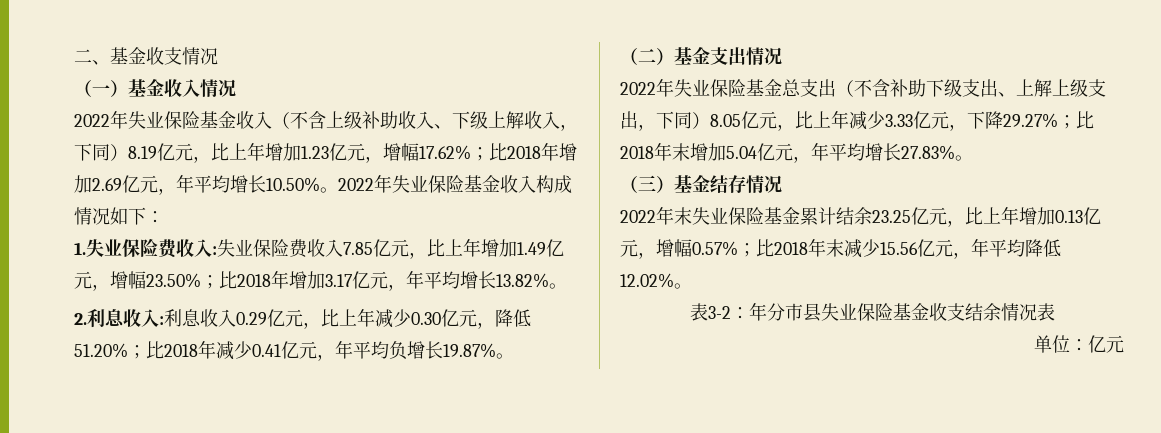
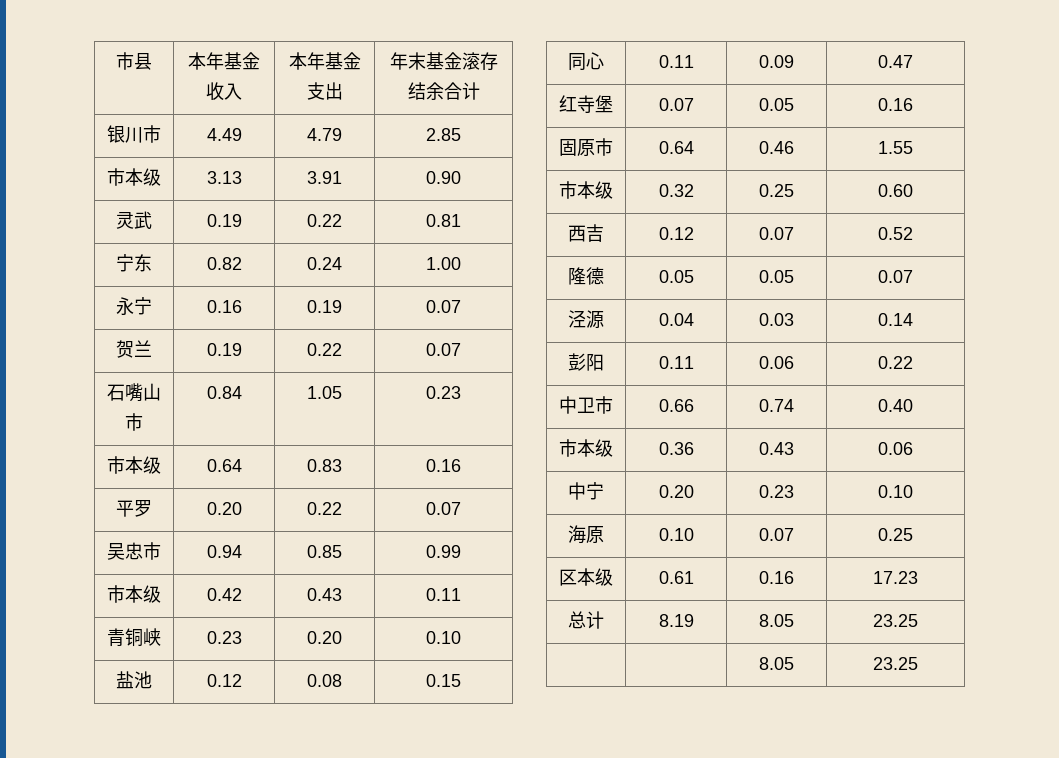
- 二、基金收支情况
- （一）基金收入情况
- 2022年失业保险基金收入（不含上级补助收入、下级上解收入，下同）8.19亿元，比上年增加1.23亿元，增幅17.62%；比2018年增加2.69亿元，年平均增长10.50%。2022年失业保险基金收入构成情况如下：
- 1.失业保险费收入:失业保险费收入7.85亿元，比上年增加1.49亿元，增幅23.50%；比2018年增加3.17亿元，年平均增长13.82%。
- 2.利息收入:利息收入0.29亿元，比上年减少0.30亿元，降低51.20%；比2018年减少0.41亿元，年平均负增长19.87%。
- （二）基金支出情况
- 2022年失业保险基金总支出（不含补助下级支出、上解上级支出，下同）8.05亿元，比上年减少3.33亿元，下降29.27%；比2018年末增加5.04亿元，年平均增长27.83%。
- （三）基金结存情况
- 2022年末失业保险基金累计结余23.25亿元，比上年增加0.13亿元，增幅0.57%；比2018年末减少15.56亿元，年平均降低12.02%。
- 表3-2：年分市县失业保险基金收支结余情况表
- 单位：亿元
+ 市县 | 本年基金收入 | 本年基金支出 | 年末基金滚存结余合计
+ 银川市 | 4.49 | 4.79 | 2.85
+ 市本级 | 3.13 | 3.91 | 0.90
+ 灵武 | 0.19 | 0.22 | 0.81
+ 宁东 | 0.82 | 0.24 | 1.00
+ 永宁 | 0.16 | 0.19 | 0.07
+ 贺兰 | 0.19 | 0.22 | 0.07
+ 石嘴山市 | 0.84 | 1.05 | 0.23
+ 市本级 | 0.64 | 0.83 | 0.16
+ 平罗 | 0.20 | 0.22 | 0.07
+ 吴忠市 | 0.94 | 0.85 | 0.99
+ 市本级 | 0.42 | 0.43 | 0.11
+ 青铜峡 | 0.23 | 0.20 | 0.10
+ 盐池 | 0.12 | 0.08 | 0.15
+ 同心 | 0.11 | 0.09 | 0.47
+ 红寺堡 | 0.07 | 0.05 | 0.16
+ 固原市 | 0.64 | 0.46 | 1.55
+ 市本级 | 0.32 | 0.25 | 0.60
+ 西吉 | 0.12 | 0.07 | 0.52
+ 隆德 | 0.05 | 0.05 | 0.07
+ 泾源 | 0.04 | 0.03 | 0.14
+ 彭阳 | 0.11 | 0.06 | 0.22
+ 中卫市 | 0.66 | 0.74 | 0.40
+ 市本级 | 0.36 | 0.43 | 0.06
+ 中宁 | 0.20 | 0.23 | 0.10
+ 海原 | 0.10 | 0.07 | 0.25
+ 区本级 | 0.61 | 0.16 | 17.23
+ 总计 | 8.19 | 8.05 | 23.25
+ | | 8.05 | 23.25

